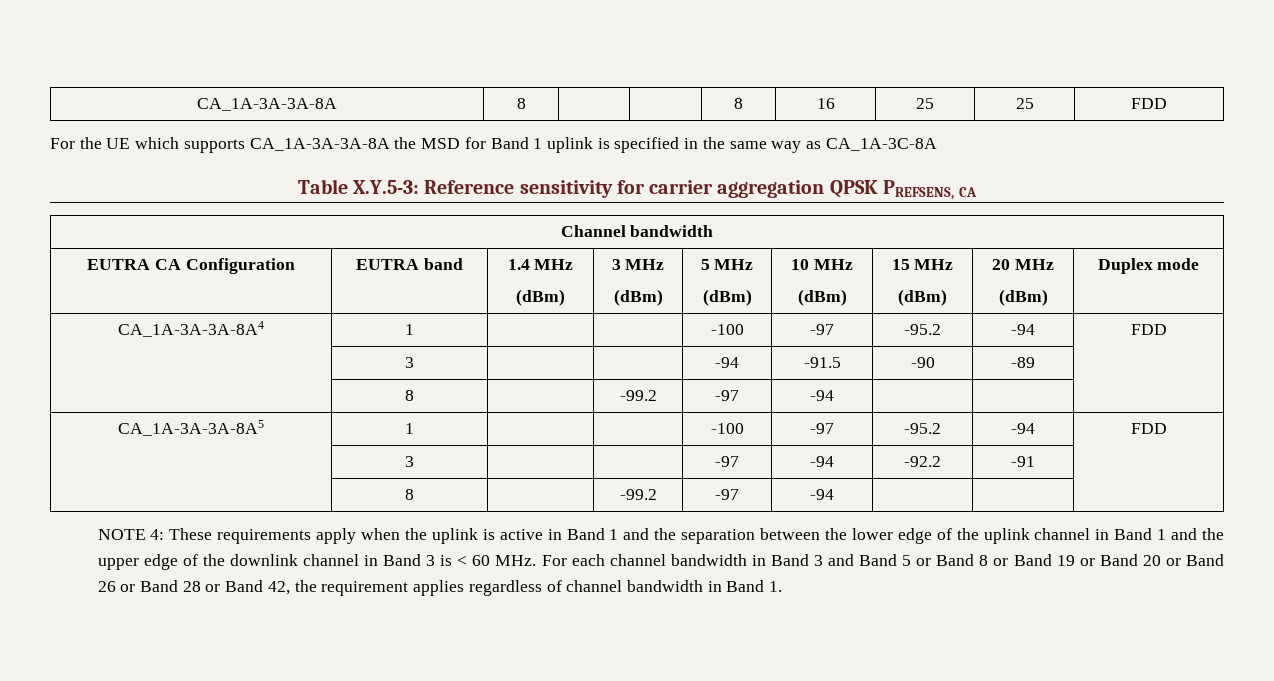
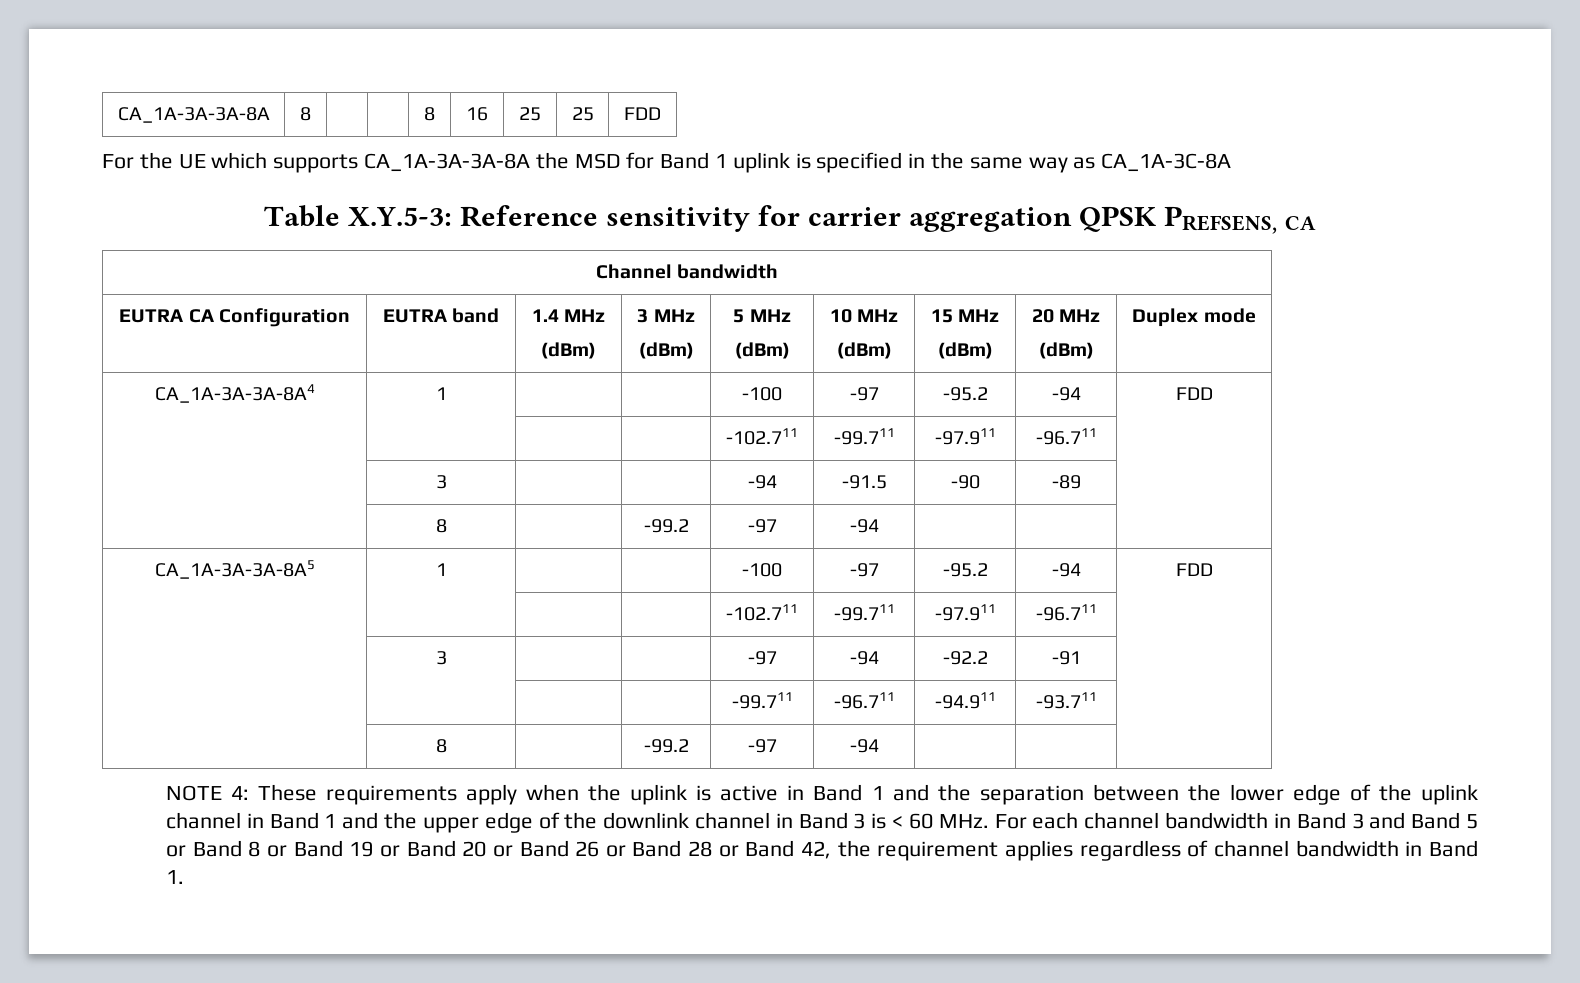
  CA_1A-3A-3A-8A4 | 1 | | | -100 | -97 | -95.2 | -94 | FDD
+ | | | | -102.711 | -99.711 | -97.911 | -96.711 |
  CA_1A-3A-3A-8A5 | 1 | | | -100 | -97 | -95.2 | -94 | FDD
+ | | | | -102.711 | -99.711 | -97.911 | -96.711 |
+ | | | | -99.711 | -96.711 | -94.911 | -93.711 |

